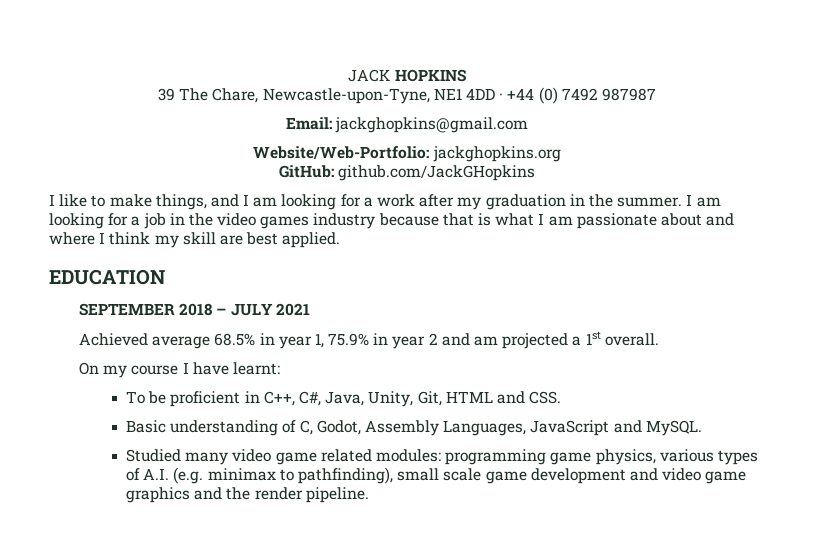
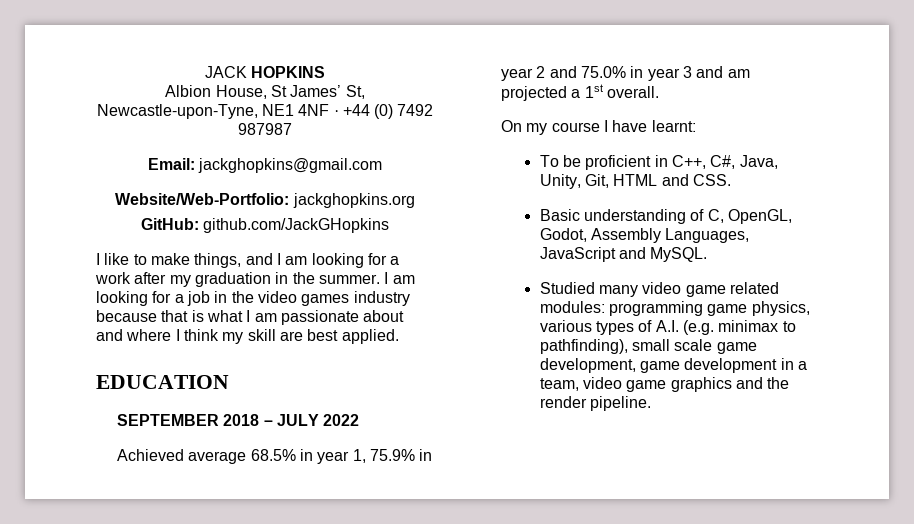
- 39 The Chare, Newcastle-upon-Tyne, NE1 4DD · +44 (0) 7492 987987
+ Albion House, St James’ St, Newcastle-upon-Tyne, NE1 4NF · +44 (0) 7492 987987
- SEPTEMBER 2018 – JULY 2021
+ SEPTEMBER 2018 – JULY 2022
- Achieved average 68.5% in year 1, 75.9% in year 2 and am projected a 1st overall.
+ Achieved average 68.5% in year 1, 75.9% in year 2 and 75.0% in year 3 and am projected a 1st overall.
- Basic understanding of C, Godot, Assembly Languages, JavaScript and MySQL.
+ Basic understanding of C, OpenGL, Godot, Assembly Languages, JavaScript and MySQL.
- Studied many video game related modules: programming game physics, various types of A.I. (e.g. minimax to pathfinding), small scale game development and video game graphics and the render pipeline.
+ Studied many video game related modules: programming game physics, various types of A.I. (e.g. minimax to pathfinding), small scale game development, game development in a team, video game graphics and the render pipeline.

